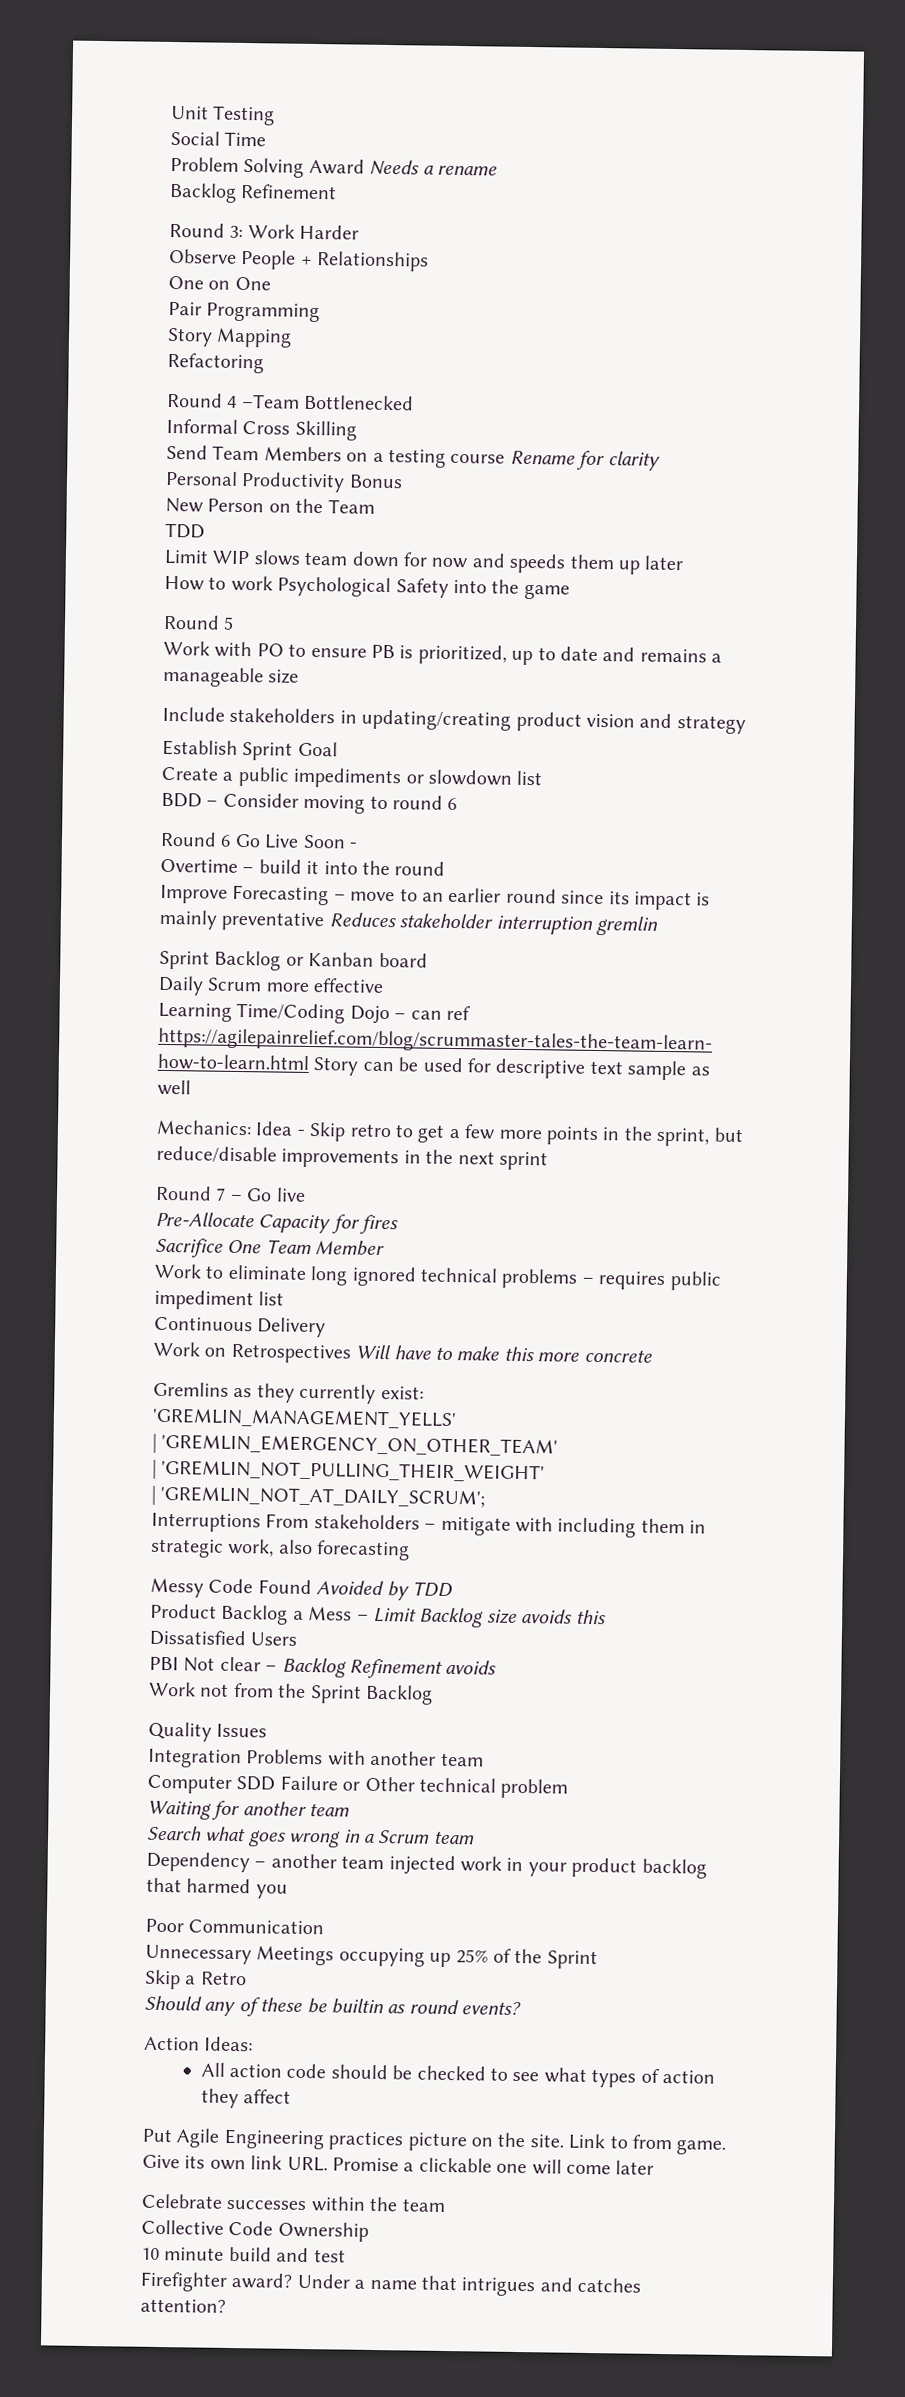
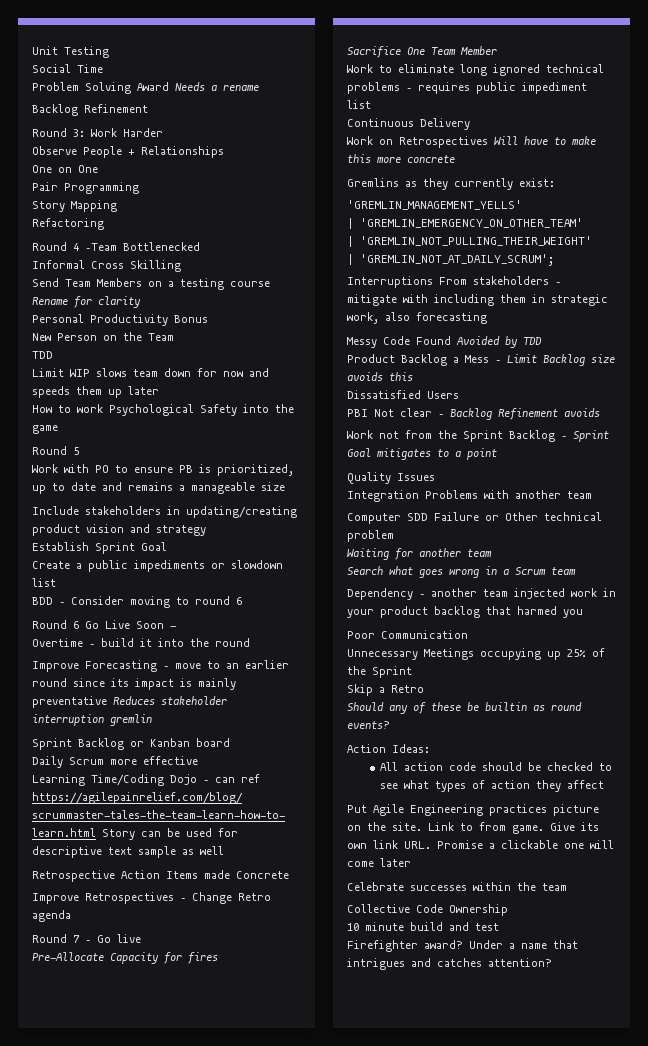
- Mechanics: Idea - Skip retro to get a few more points in the sprint, but reduce/disable improvements in the next sprint
+ Retrospective Action Items made Concrete
+ Improve Retrospectives – Change Retro agenda
- Work not from the Sprint Backlog
+ Work not from the Sprint Backlog – Sprint Goal mitigates to a point

